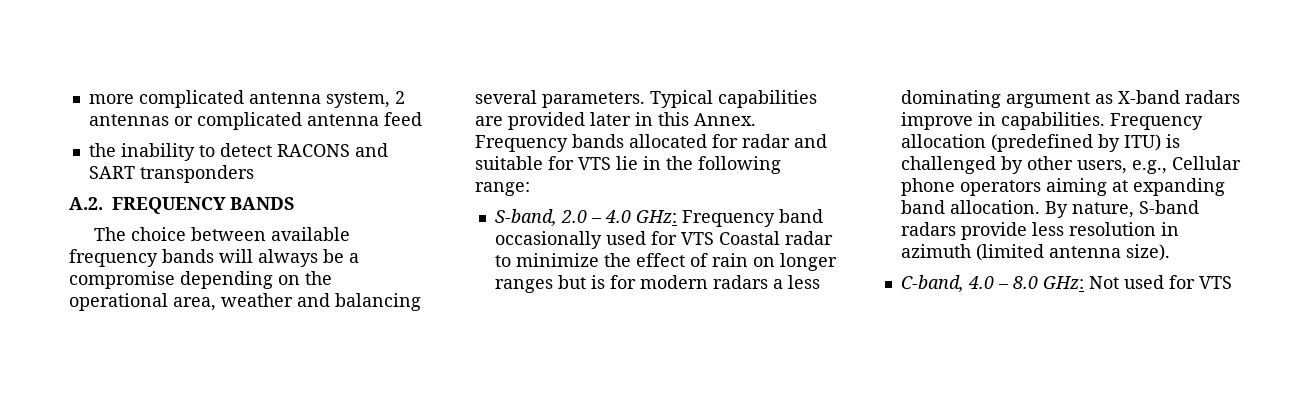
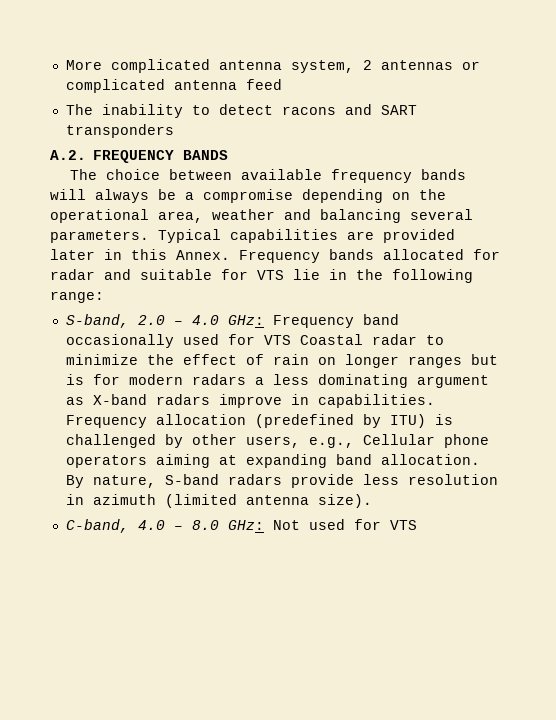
- more complicated antenna system, 2 antennas or complicated antenna feed
+ More complicated antenna system, 2 antennas or complicated antenna feed
- the inability to detect RACONS and SART transponders
+ The inability to detect racons and SART transponders

